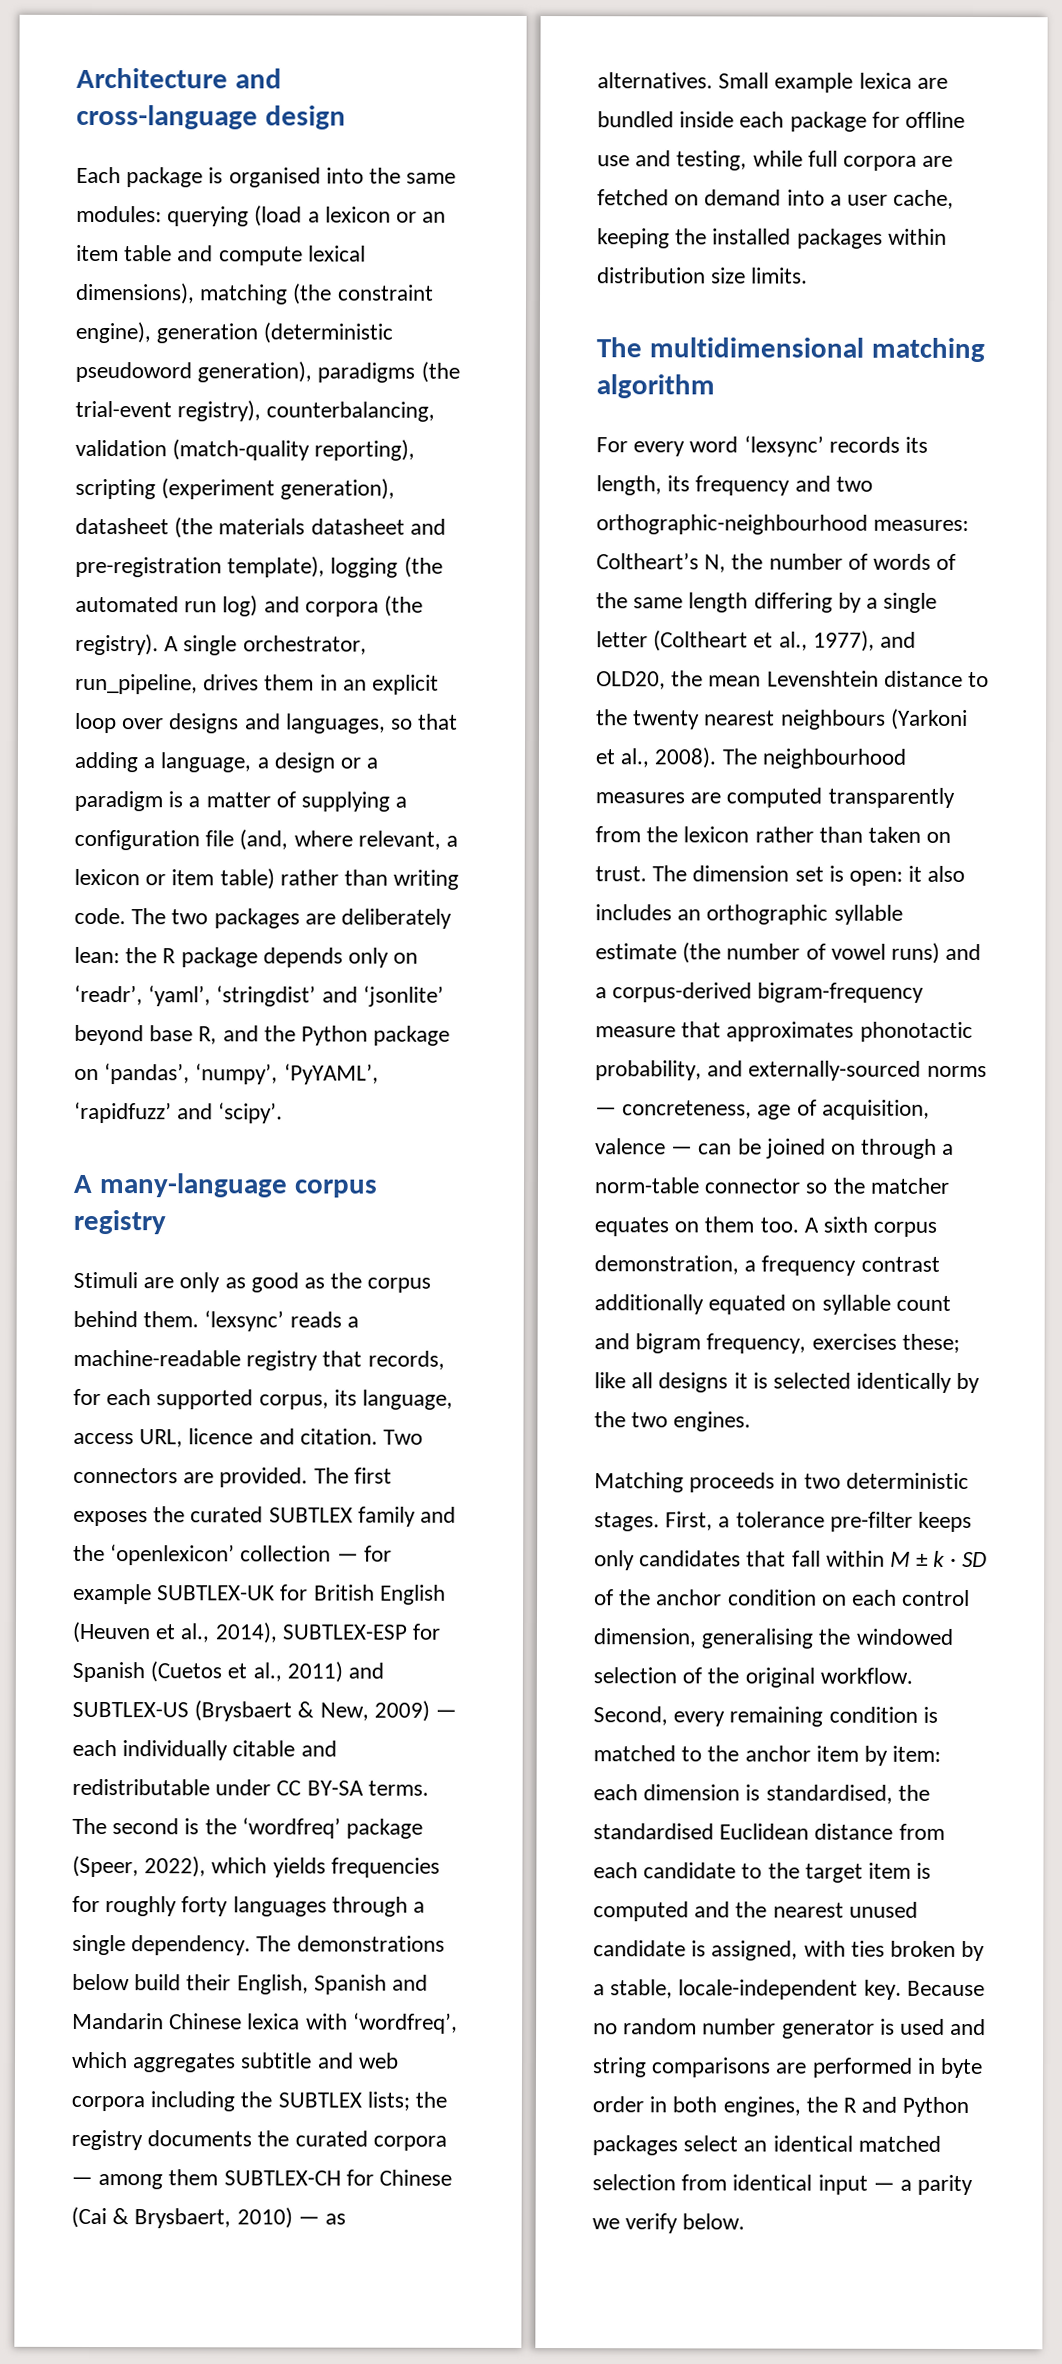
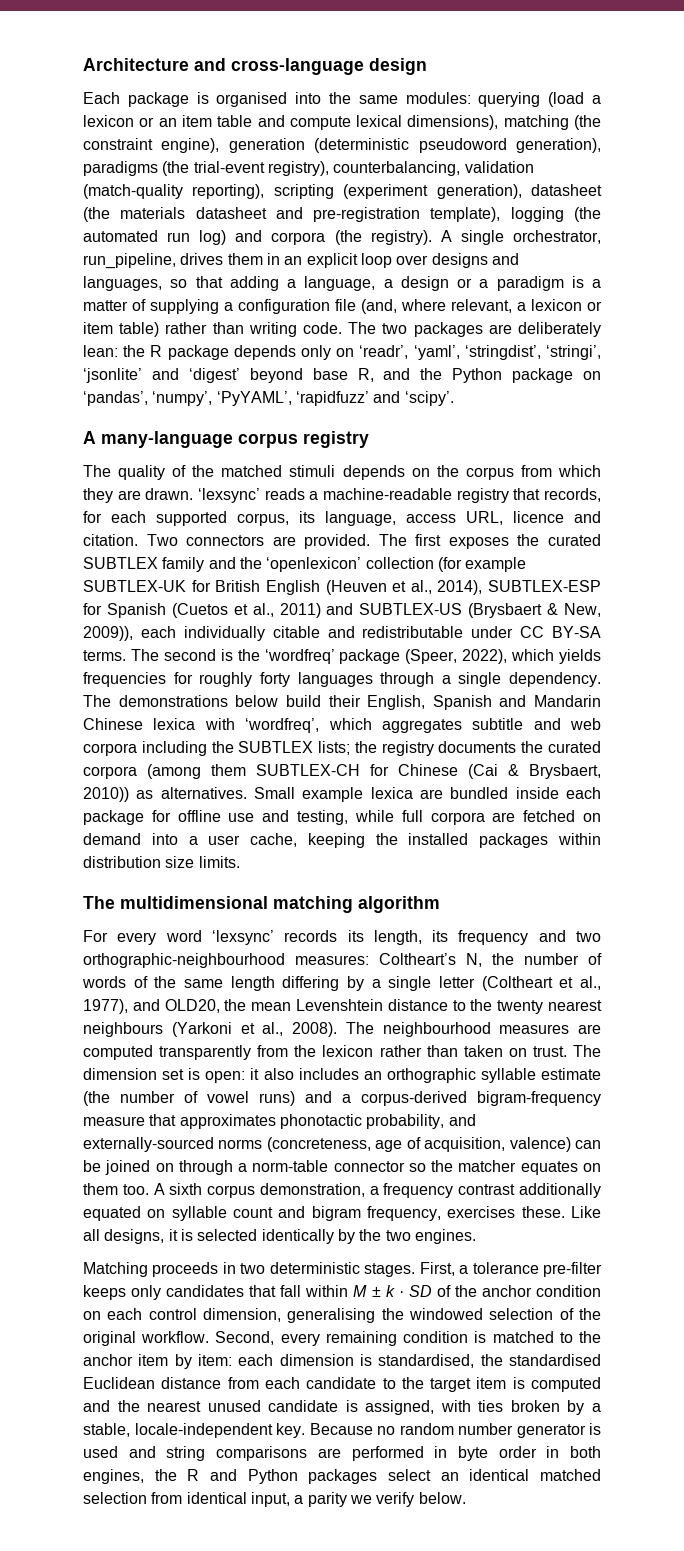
- The two packages are deliberately lean: the R package depends only on ‘readr’, ‘yaml’, ‘stringdist’ and ‘jsonlite’ beyond base R, and the Python package on ‘pandas’, ‘numpy’, ‘PyYAML’, ‘rapidfuzz’ and ‘scipy’.
+ The two packages are deliberately lean: the R package depends only on ‘readr’, ‘yaml’, ‘stringdist’, ‘stringi’, ‘jsonlite’ and ‘digest’ beyond base R, and the Python package on ‘pandas’, ‘numpy’, ‘PyYAML’, ‘rapidfuzz’ and ‘scipy’.
- Stimuli are only as good as the corpus behind them.
+ The quality of the matched stimuli depends on the corpus from which they are drawn.
- The first exposes the curated SUBTLEX family and the ‘openlexicon’ collection — for example SUBTLEX-UK for British English (Heuven et al., 2014), SUBTLEX-ESP for Spanish (Cuetos et al., 2011) and SUBTLEX-US (Brysbaert & New, 2009) — each individually citable and redistributable under CC BY-SA terms.
+ The first exposes the curated SUBTLEX family and the ‘openlexicon’ collection (for example SUBTLEX-UK for British English (Heuven et al., 2014), SUBTLEX-ESP for Spanish (Cuetos et al., 2011) and SUBTLEX-US (Brysbaert & New, 2009)), each individually citable and redistributable under CC BY-SA terms.
- The demonstrations below build their English, Spanish and Mandarin Chinese lexica with ‘wordfreq’, which aggregates subtitle and web corpora including the SUBTLEX lists; the registry documents the curated corpora — among them SUBTLEX-CH for Chinese (Cai & Brysbaert, 2010) — as alternatives.
+ The demonstrations below build their English, Spanish and Mandarin Chinese lexica with ‘wordfreq’, which aggregates subtitle and web corpora including the SUBTLEX lists; the registry documents the curated corpora (among them SUBTLEX-CH for Chinese (Cai & Brysbaert, 2010)) as alternatives.
- The dimension set is open: it also includes an orthographic syllable estimate (the number of vowel runs) and a corpus-derived bigram-frequency measure that approximates phonotactic probability, and externally-sourced norms — concreteness, age of acquisition, valence — can be joined on through a norm-table connector so the matcher equates on them too.
+ The dimension set is open: it also includes an orthographic syllable estimate (the number of vowel runs) and a corpus-derived bigram-frequency measure that approximates phonotactic probability, and externally-sourced norms (concreteness, age of acquisition, valence) can be joined on through a norm-table connector so the matcher equates on them too.
- A sixth corpus demonstration, a frequency contrast additionally equated on syllable count and bigram frequency, exercises these; like all designs it is selected identically by the two engines.
+ A sixth corpus demonstration, a frequency contrast additionally equated on syllable count and bigram frequency, exercises these. Like all designs, it is selected identically by the two engines.
- Because no random number generator is used and string comparisons are performed in byte order in both engines, the R and Python packages select an identical matched selection from identical input — a parity we verify below.
+ Because no random number generator is used and string comparisons are performed in byte order in both engines, the R and Python packages select an identical matched selection from identical input, a parity we verify below.

